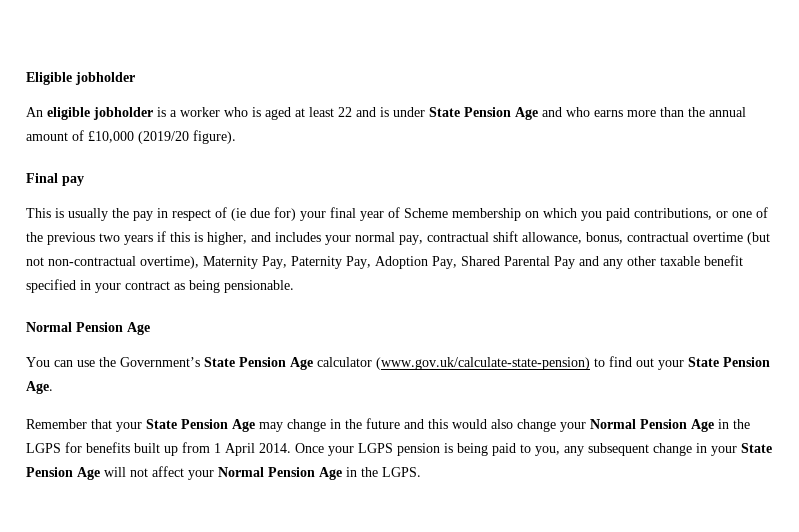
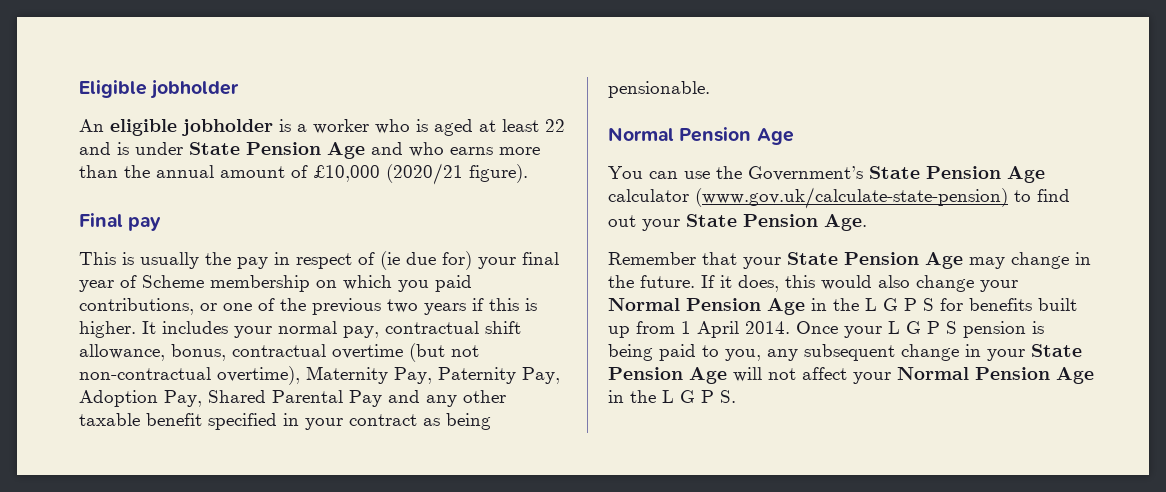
- An eligible jobholder is a worker who is aged at least 22 and is under State Pension Age and who earns more than the annual amount of £10,000 (2019/20 figure).
+ An eligible jobholder is a worker who is aged at least 22 and is under State Pension Age and who earns more than the annual amount of £10,000 (2020/21 figure).
- This is usually the pay in respect of (ie due for) your final year of Scheme membership on which you paid contributions, or one of the previous two years if this is higher, and includes your normal pay, contractual shift allowance, bonus, contractual overtime (but not non-contractual overtime), Maternity Pay, Paternity Pay, Adoption Pay, Shared Parental Pay and any other taxable benefit specified in your contract as being pensionable.
+ This is usually the pay in respect of (ie due for) your final year of Scheme membership on which you paid contributions, or one of the previous two years if this is higher. It includes your normal pay, contractual shift allowance, bonus, contractual overtime (but not non-contractual overtime), Maternity Pay, Paternity Pay, Adoption Pay, Shared Parental Pay and any other taxable benefit specified in your contract as being pensionable.
- Remember that your State Pension Age may change in the future and this would also change your Normal Pension Age in the LGPS for benefits built up from 1 April 2014.
+ Remember that your State Pension Age may change in the future. If it does, this would also change your Normal Pension Age in the L G P S for benefits built up from 1 April 2014.
- Once your LGPS pension is being paid to you, any subsequent change in your State Pension Age will not affect your Normal Pension Age in the LGPS.
+ Once your L G P S pension is being paid to you, any subsequent change in your State Pension Age will not affect your Normal Pension Age in the L G P S.

